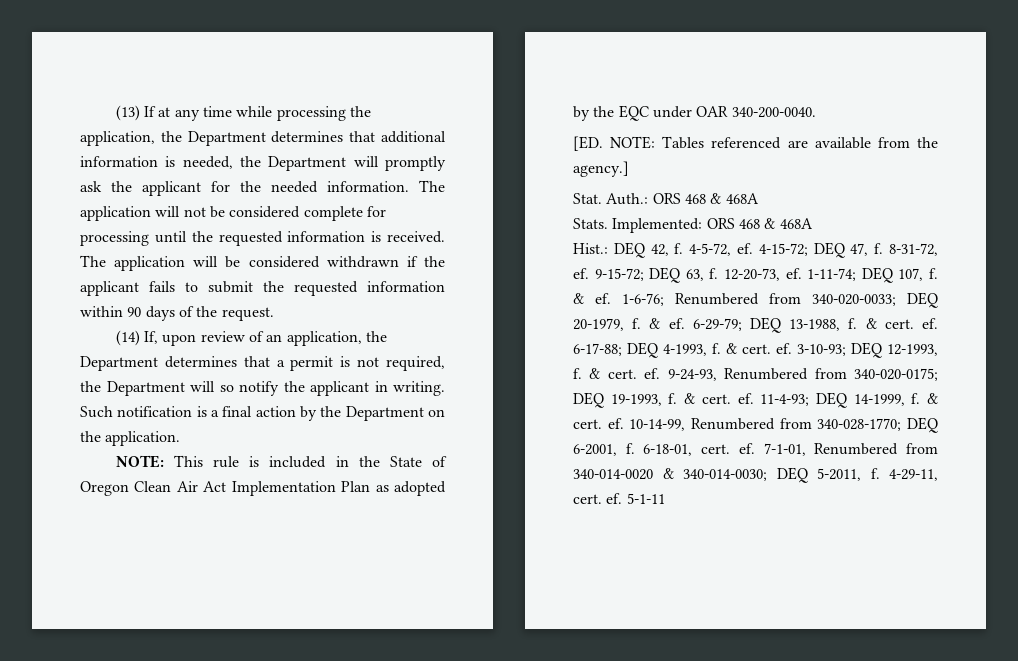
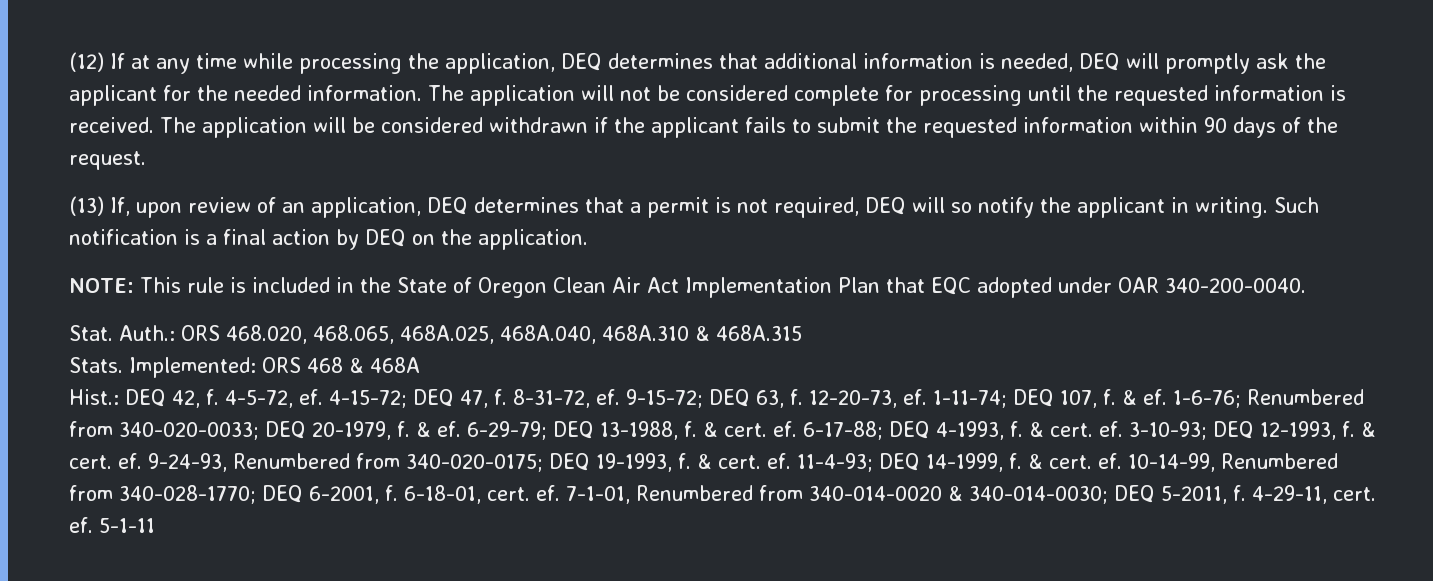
- (13) If at any time while processing the application, the Department determines that additional information is needed, the Department will promptly ask the applicant for the needed information.
+ (12) If at any time while processing the application, DEQ determines that additional information is needed, DEQ will promptly ask the applicant for the needed information.
- (14) If, upon review of an application, the Department determines that a permit is not required, the Department will so notify the applicant in writing.
+ (13) If, upon review of an application, DEQ determines that a permit is not required, DEQ will so notify the applicant in writing.
- Such notification is a final action by the Department on the application.
+ Such notification is a final action by DEQ on the application.
- NOTE: This rule is included in the State of Oregon Clean Air Act Implementation Plan as adopted by the EQC under OAR 340-200-0040.
- [ED. NOTE: Tables referenced are available from the agency.]
- Stat. Auth.: ORS 468 & 468A
+ NOTE: This rule is included in the State of Oregon Clean Air Act Implementation Plan that EQC adopted under OAR 340-200-0040.
+ Stat. Auth.: ORS 468.020, 468.065, 468A.025, 468A.040, 468A.310 & 468A.315

